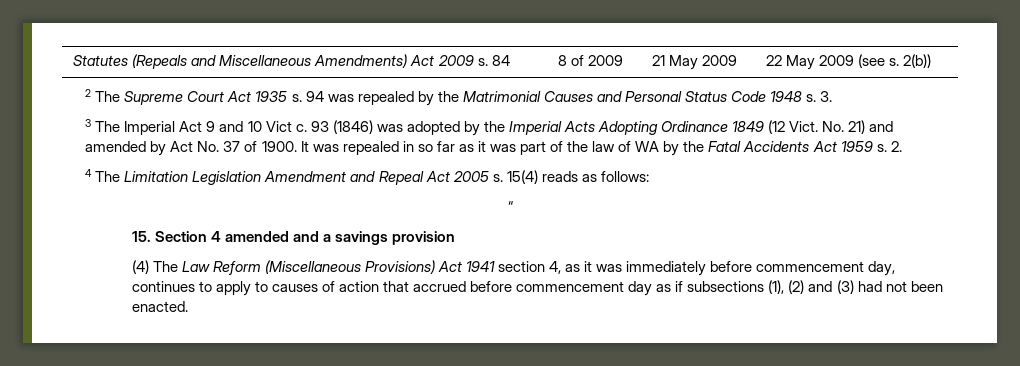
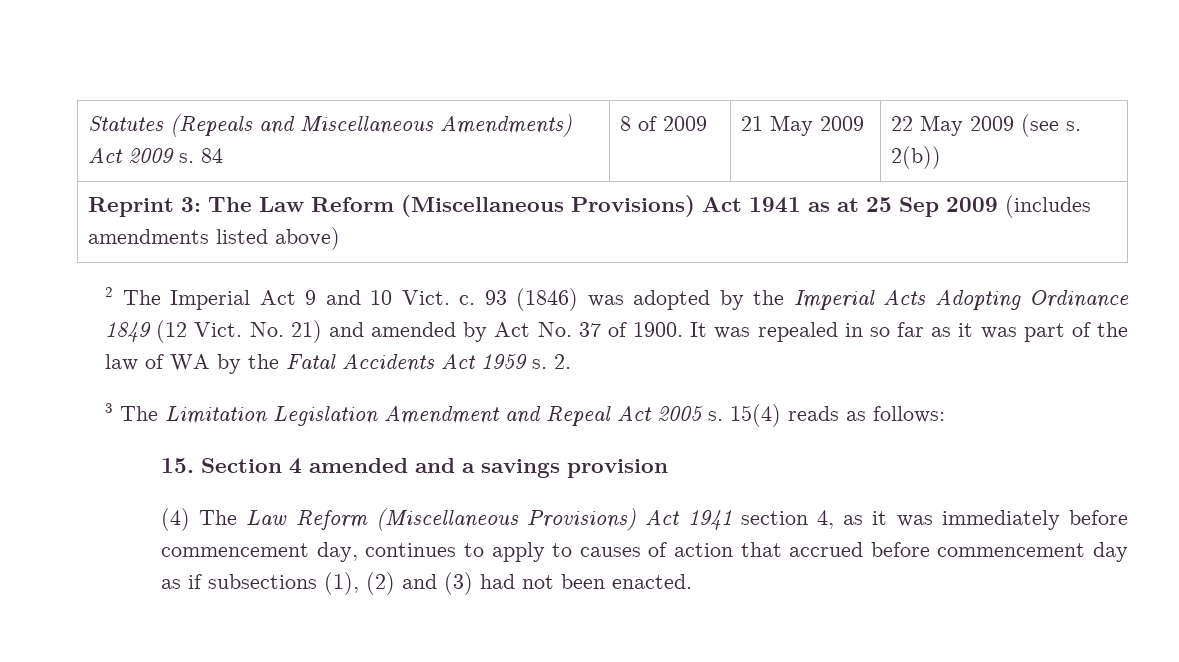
- 2 The Supreme Court Act 1935 s. 94 was repealed by the Matrimonial Causes and Personal Status Code 1948 s. 3.
- 3 The Imperial Act 9 and 10 Vict c.
+ Reprint 3: The Law Reform (Miscellaneous Provisions) Act 1941 as at 25 Sep 2009 (includes amendments listed above)
+ 2 The Imperial Act 9 and 10 Vict. c.
- 4 The Limitation Legislation Amendment and Repeal Act 2005 s.
+ 3 The Limitation Legislation Amendment and Repeal Act 2005 s.
- “

